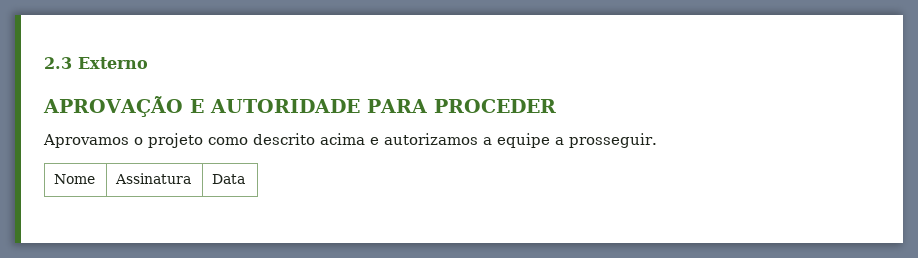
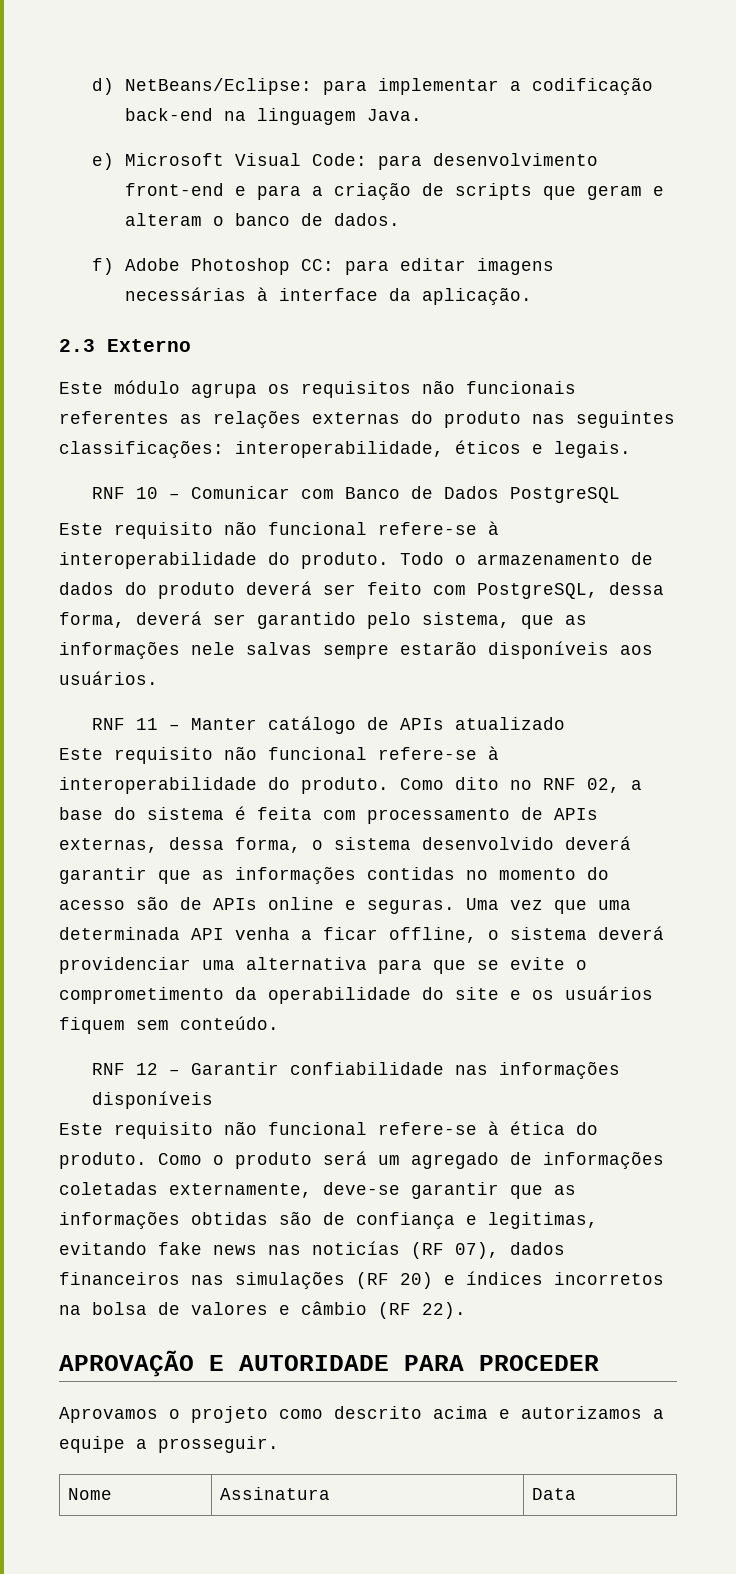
+ d) NetBeans/Eclipse: para implementar a codificação back-end na linguagem Java.
+ e) Microsoft Visual Code: para desenvolvimento front-end e para a criação de scripts que geram e alteram o banco de dados.
+ f) Adobe Photoshop CC: para editar imagens necessárias à interface da aplicação.
  2.3 Externo
+ Este módulo agrupa os requisitos não funcionais referentes as relações externas do produto nas seguintes classificações: interoperabilidade, éticos e legais.
+ RNF 10 – Comunicar com Banco de Dados PostgreSQL
+ Este requisito não funcional refere-se à interoperabilidade do produto. Todo o armazenamento de dados do produto deverá ser feito com PostgreSQL, dessa forma, deverá ser garantido pelo sistema, que as informações nele salvas sempre estarão disponíveis aos usuários.
+ RNF 11 – Manter catálogo de APIs atualizado
+ Este requisito não funcional refere-se à interoperabilidade do produto. Como dito no RNF 02, a base do sistema é feita com processamento de APIs externas, dessa forma, o sistema desenvolvido deverá garantir que as informações contidas no momento do acesso são de APIs online e seguras. Uma vez que uma determinada API venha a ficar offline, o sistema deverá providenciar uma alternativa para que se evite o comprometimento da operabilidade do site e os usuários fiquem sem conteúdo.
+ RNF 12 – Garantir confiabilidade nas informações disponíveis
+ Este requisito não funcional refere-se à ética do produto. Como o produto será um agregado de informações coletadas externamente, deve-se garantir que as informações obtidas são de confiança e legitimas, evitando fake news nas noticías (RF 07), dados financeiros nas simulações (RF 20) e índices incorretos na bolsa de valores e câmbio (RF 22).

